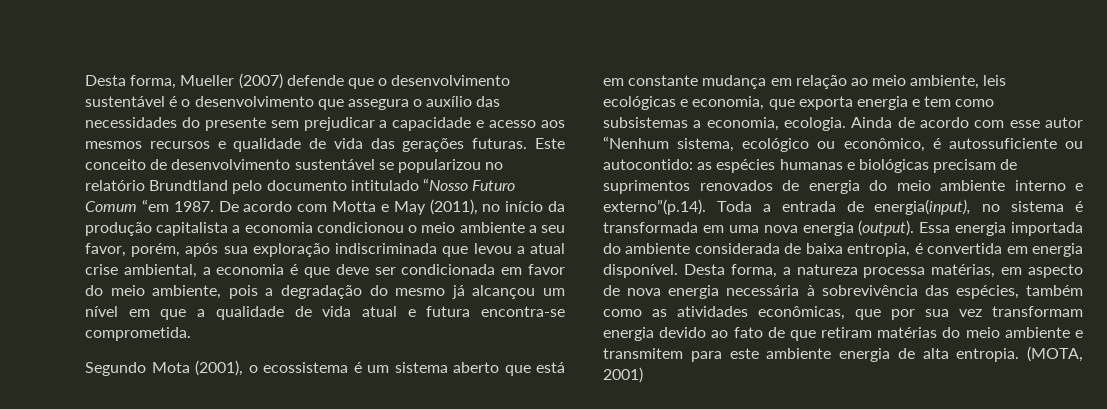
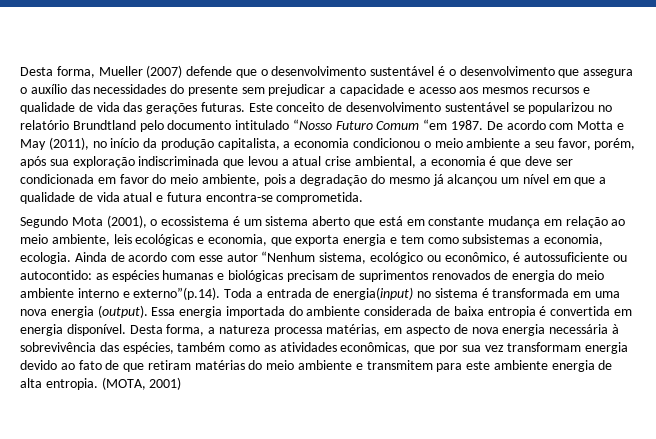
- De acordo com Motta e May (2011), no início da produção capitalista a economia condicionou o meio ambiente a seu favor, porém, após sua exploração indiscriminada que levou a atual crise ambiental, a economia é que deve ser condicionada em favor do meio ambiente, pois a degradação do mesmo já alcançou um nível em que a qualidade de vida atual e futura encontra-se comprometida.
+ De acordo com Motta e May (2011), no início da produção capitalista, a economia condicionou o meio ambiente a seu favor, porém, após sua exploração indiscriminada que levou a atual crise ambiental, a economia é que deve ser condicionada em favor do meio ambiente, pois a degradação do mesmo já alcançou um nível em que a qualidade de vida atual e futura encontra-se comprometida.
- Ainda de acordo com esse autor “Nenhum sistema, ecológico ou econômico, é autossuficiente ou autocontido: as espécies humanas e biológicas precisam de suprimentos renovados de energia do meio ambiente interno e externo”(p.14). Toda a entrada de energia(input), no sistema é transformada em uma nova energia (output).
+ Ainda de acordo com esse autor “Nenhum sistema, ecológico ou econômico, é autossuficiente ou autocontido: as espécies humanas e biológicas precisam de suprimentos renovados de energia do meio ambiente interno e externo”(p.14). Toda a entrada de energia(input) no sistema é transformada em uma nova energia (output).
- Essa energia importada do ambiente considerada de baixa entropia, é convertida em energia disponível.
+ Essa energia importada do ambiente considerada de baixa entropia é convertida em energia disponível.

